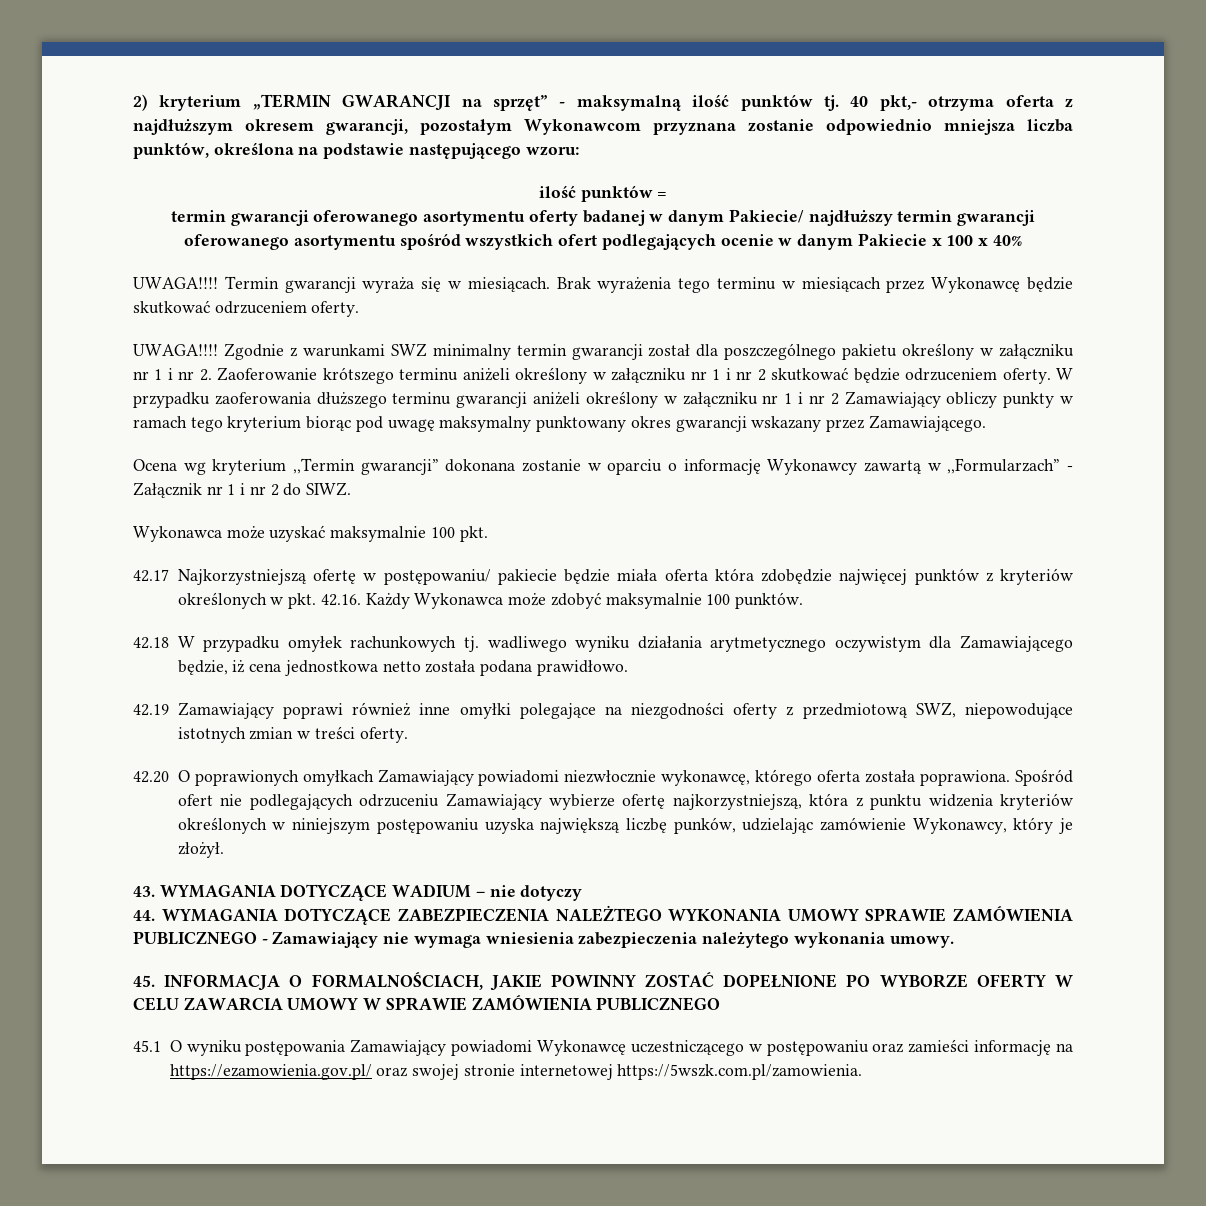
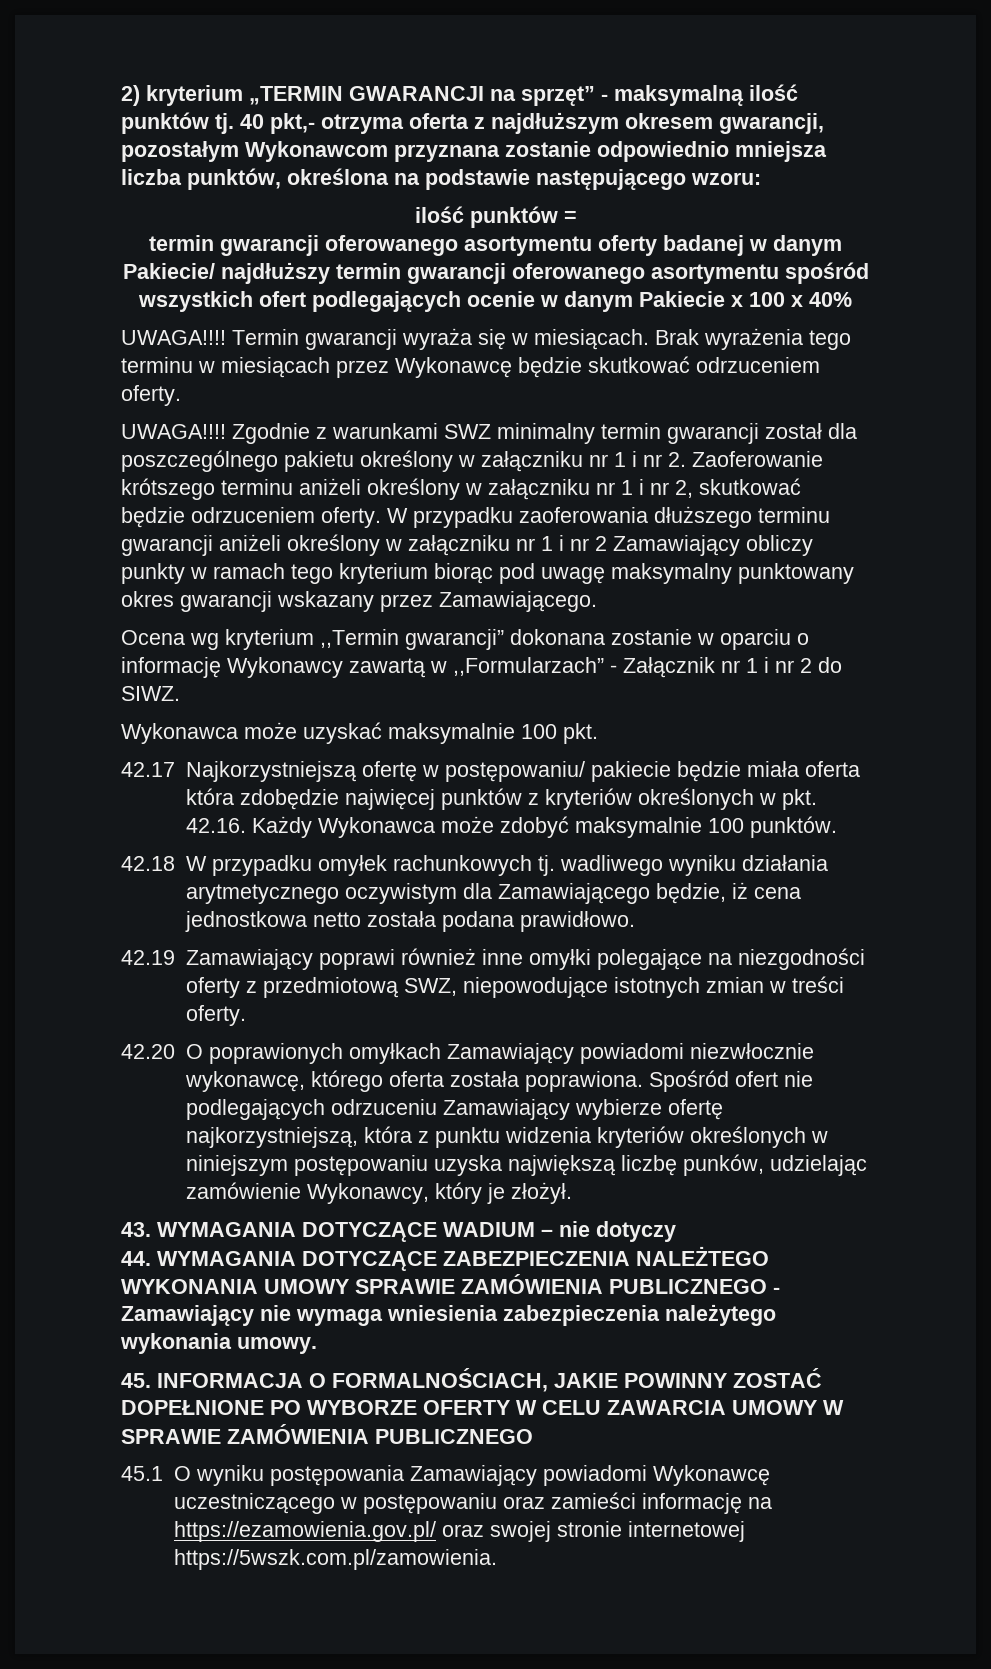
- Zgodnie z warunkami SWZ minimalny termin gwarancji został dla poszczególnego pakietu określony w załączniku nr 1 i nr 2. Zaoferowanie krótszego terminu aniżeli określony w załączniku nr 1 i nr 2 skutkować będzie odrzuceniem oferty.
+ Zgodnie z warunkami SWZ minimalny termin gwarancji został dla poszczególnego pakietu określony w załączniku nr 1 i nr 2. Zaoferowanie krótszego terminu aniżeli określony w załączniku nr 1 i nr 2, skutkować będzie odrzuceniem oferty.

